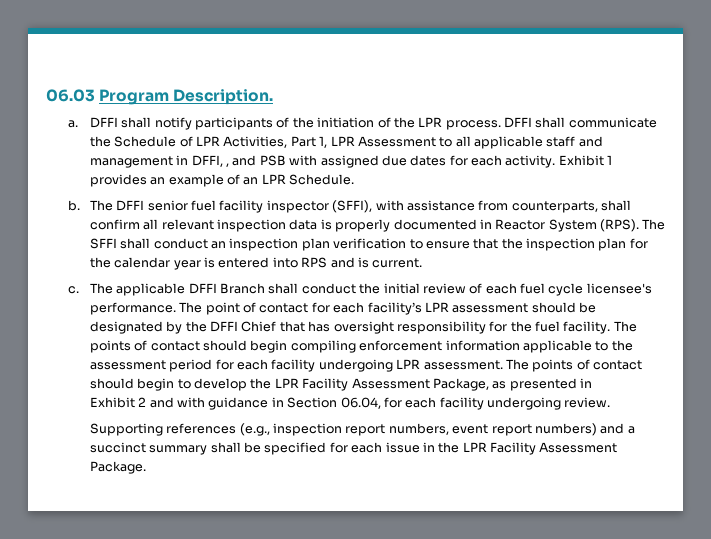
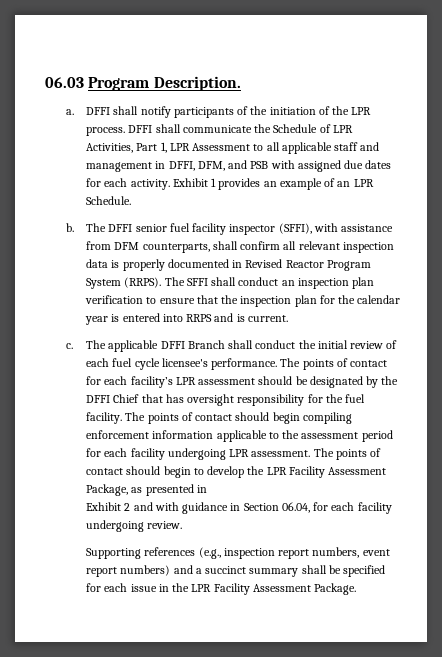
- DFFI shall communicate the Schedule of LPR Activities, Part 1, LPR Assessment to all applicable staff and management in DFFI, , and PSB with assigned due dates for each activity.
+ DFFI shall communicate the Schedule of LPR Activities, Part 1, LPR Assessment to all applicable staff and management in DFFI, DFM, and PSB with assigned due dates for each activity.
- The DFFI senior fuel facility inspector (SFFI), with assistance from counterparts, shall confirm all relevant inspection data is properly documented in Reactor System (RPS).
+ The DFFI senior fuel facility inspector (SFFI), with assistance from DFM counterparts, shall confirm all relevant inspection data is properly documented in Revised Reactor Program System (RRPS).
- The SFFI shall conduct an inspection plan verification to ensure that the inspection plan for the calendar year is entered into RPS and is current.
+ The SFFI shall conduct an inspection plan verification to ensure that the inspection plan for the calendar year is entered into RRPS and is current.
- The point of contact for each facility’s LPR assessment should be designated by the DFFI Chief that has oversight responsibility for the fuel facility.
+ The points of contact for each facility’s LPR assessment should be designated by the DFFI Chief that has oversight responsibility for the fuel facility.

